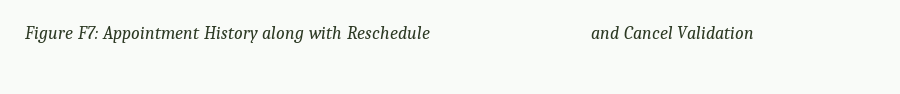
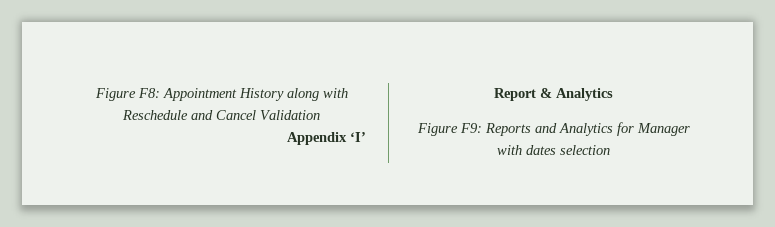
- Figure F7: Appointment History along with Reschedule and Cancel Validation
+ Figure F8: Appointment History along with Reschedule and Cancel Validation
+ Appendix ‘I’
+ Report & Analytics
+ Figure F9: Reports and Analytics for Manager with dates selection

